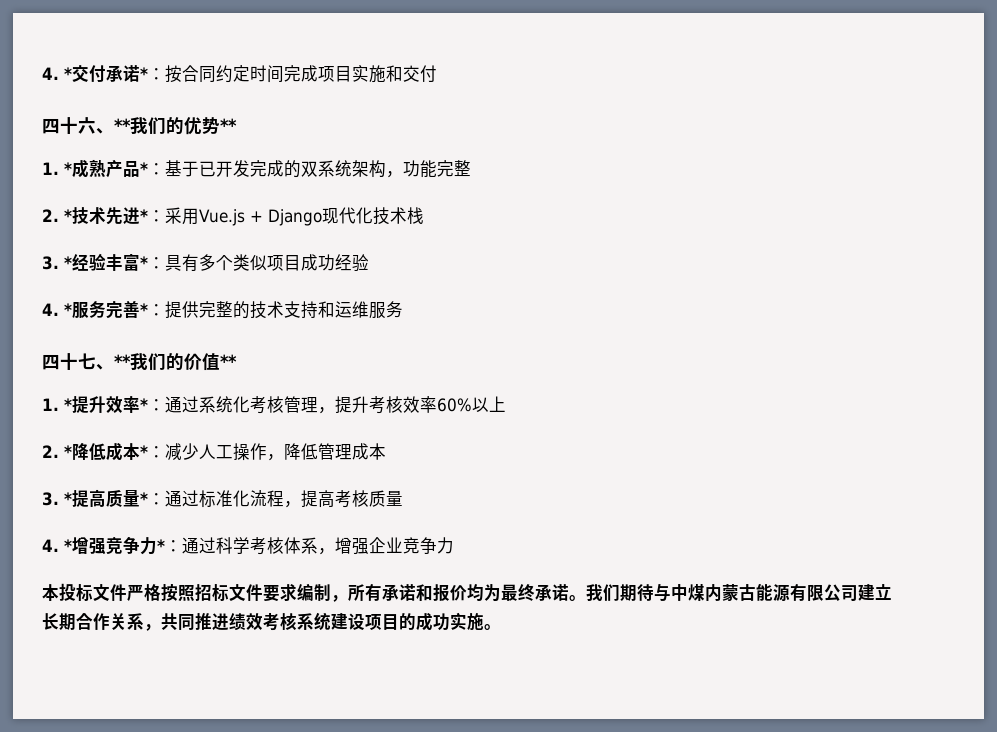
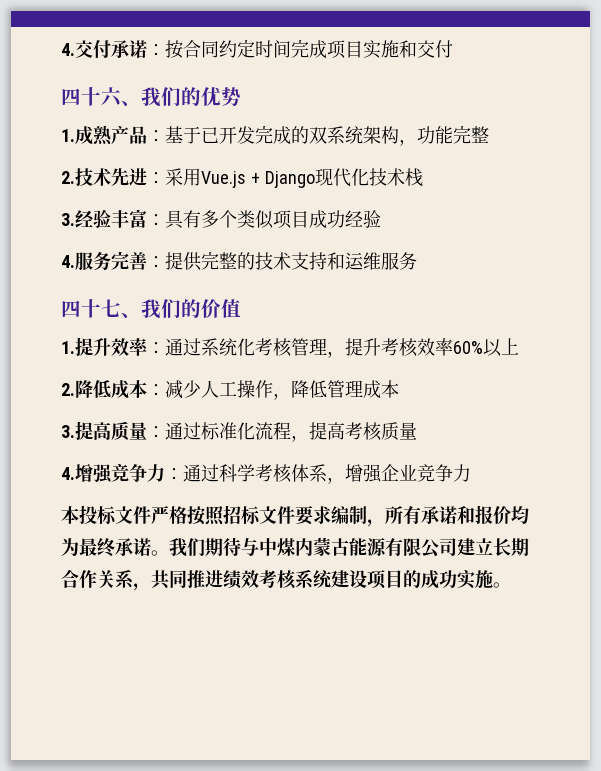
- 4. *交付承诺*：按合同约定时间完成项目实施和交付
+ 4.交付承诺：按合同约定时间完成项目实施和交付
- 四十六、**我们的优势**
- 1. *成熟产品*：基于已开发完成的双系统架构，功能完整
+ 四十六、我们的优势
+ 1.成熟产品：基于已开发完成的双系统架构，功能完整
- 2. *技术先进*：采用Vue.js + Django现代化技术栈
+ 2.技术先进：采用Vue.js + Django现代化技术栈
- 3. *经验丰富*：具有多个类似项目成功经验
+ 3.经验丰富：具有多个类似项目成功经验
- 4. *服务完善*：提供完整的技术支持和运维服务
+ 4.服务完善：提供完整的技术支持和运维服务
- 四十七、**我们的价值**
- 1. *提升效率*：通过系统化考核管理，提升考核效率60%以上
+ 四十七、我们的价值
+ 1.提升效率：通过系统化考核管理，提升考核效率60%以上
- 2. *降低成本*：减少人工操作，降低管理成本
+ 2.降低成本：减少人工操作，降低管理成本
- 3. *提高质量*：通过标准化流程，提高考核质量
+ 3.提高质量：通过标准化流程，提高考核质量
- 4. *增强竞争力*：通过科学考核体系，增强企业竞争力
+ 4.增强竞争力：通过科学考核体系，增强企业竞争力

